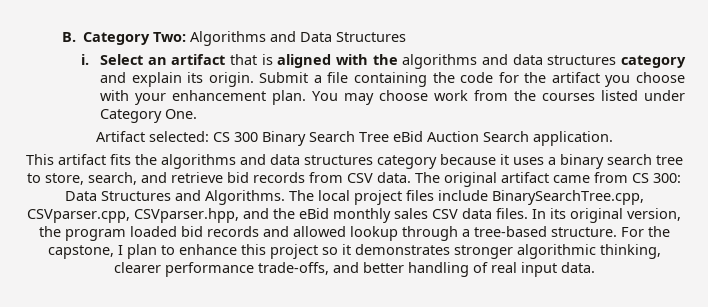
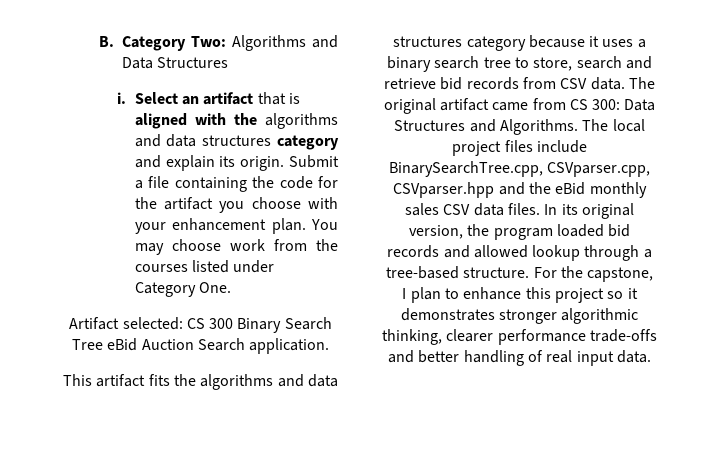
- This artifact fits the algorithms and data structures category because it uses a binary search tree to store, search, and retrieve bid records from CSV data.
+ This artifact fits the algorithms and data structures category because it uses a binary search tree to store, search and retrieve bid records from CSV data.
- The local project files include BinarySearchTree.cpp, CSVparser.cpp, CSVparser.hpp, and the eBid monthly sales CSV data files.
+ The local project files include BinarySearchTree.cpp, CSVparser.cpp, CSVparser.hpp and the eBid monthly sales CSV data files.
- For the capstone, I plan to enhance this project so it demonstrates stronger algorithmic thinking, clearer performance trade-offs, and better handling of real input data.
+ For the capstone, I plan to enhance this project so it demonstrates stronger algorithmic thinking, clearer performance trade-offs and better handling of real input data.

